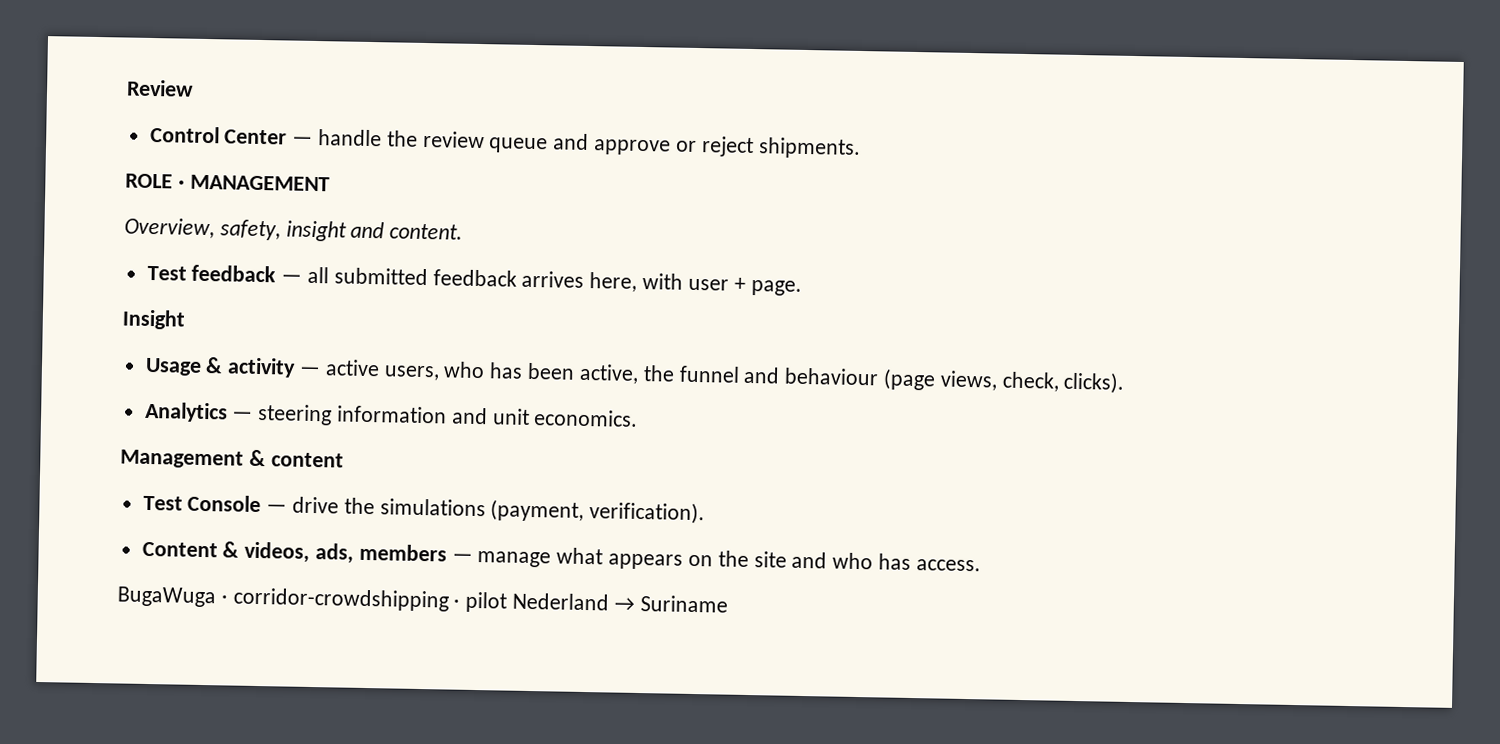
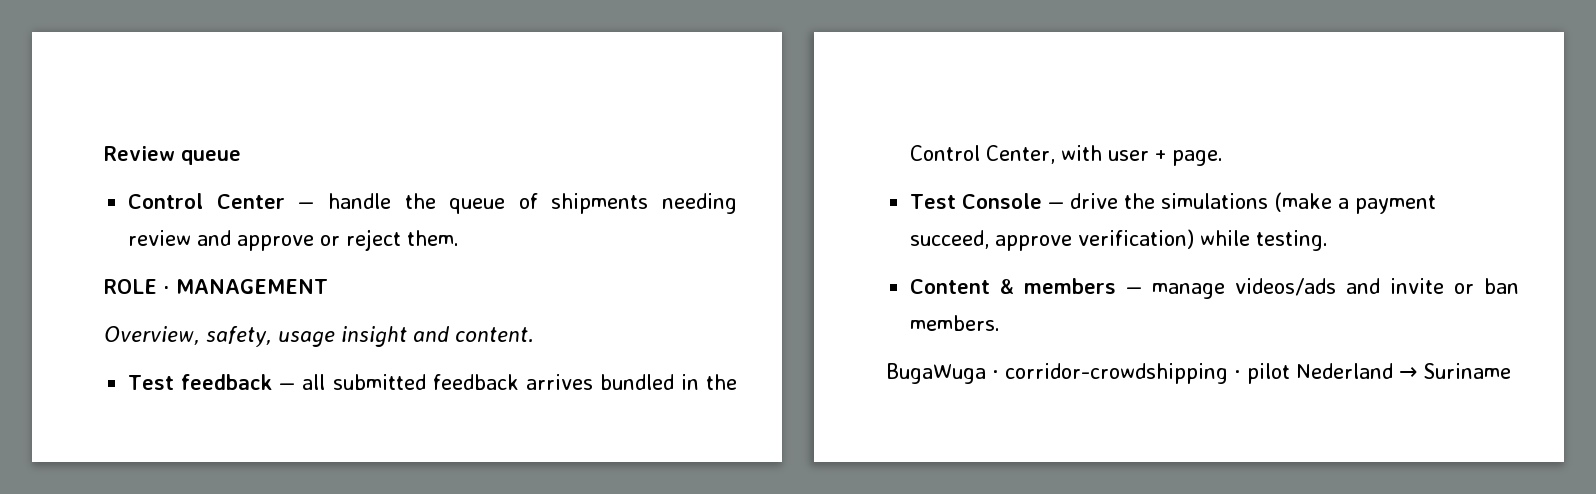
- Review
+ Review queue
- Control Center — handle the review queue and approve or reject shipments.
+ Control Center — handle the queue of shipments needing review and approve or reject them.
- Overview, safety, insight and content.
+ Overview, safety, usage insight and content.
- Test feedback — all submitted feedback arrives here, with user + page.
+ Test feedback — all submitted feedback arrives bundled in the Control Center, with user + page.
- Insight
- Usage & activity — active users, who has been active, the funnel and behaviour (page views, check, clicks).
- Analytics — steering information and unit economics.
- Management & content
- Test Console — drive the simulations (payment, verification).
+ Test Console — drive the simulations (make a payment succeed, approve verification) while testing.
- Content & videos, ads, members — manage what appears on the site and who has access.
+ Content & members — manage videos/ads and invite or ban members.

